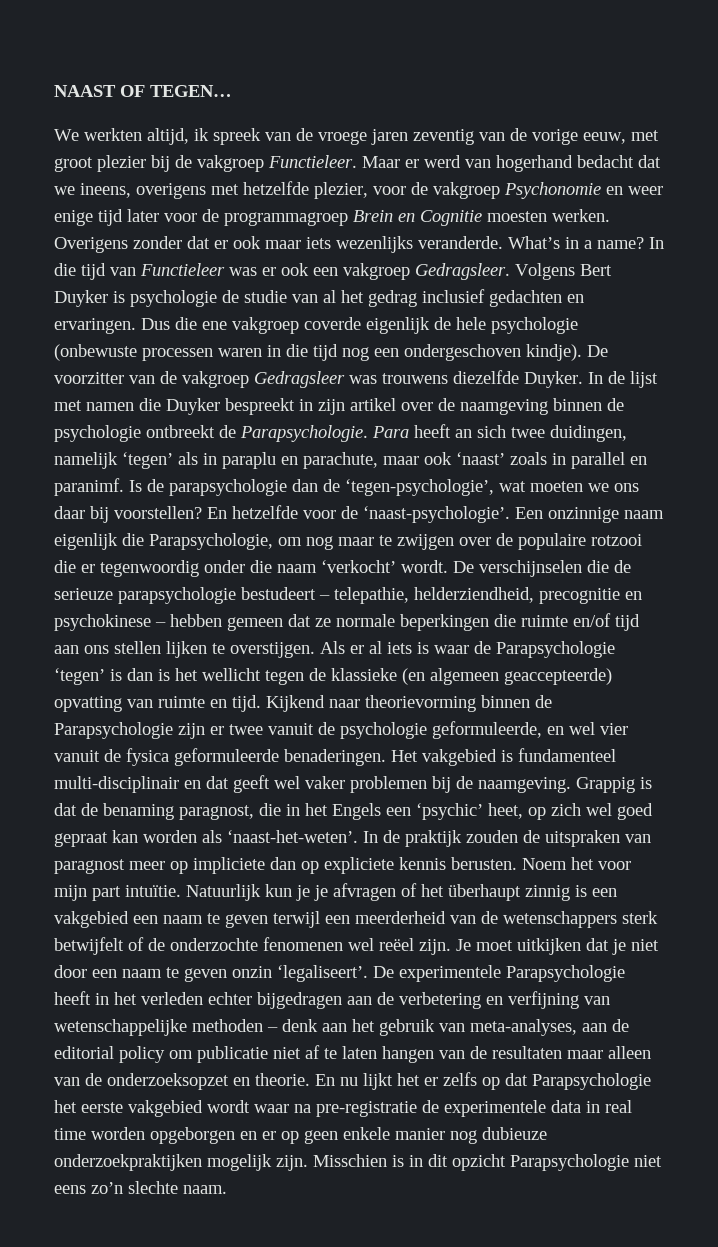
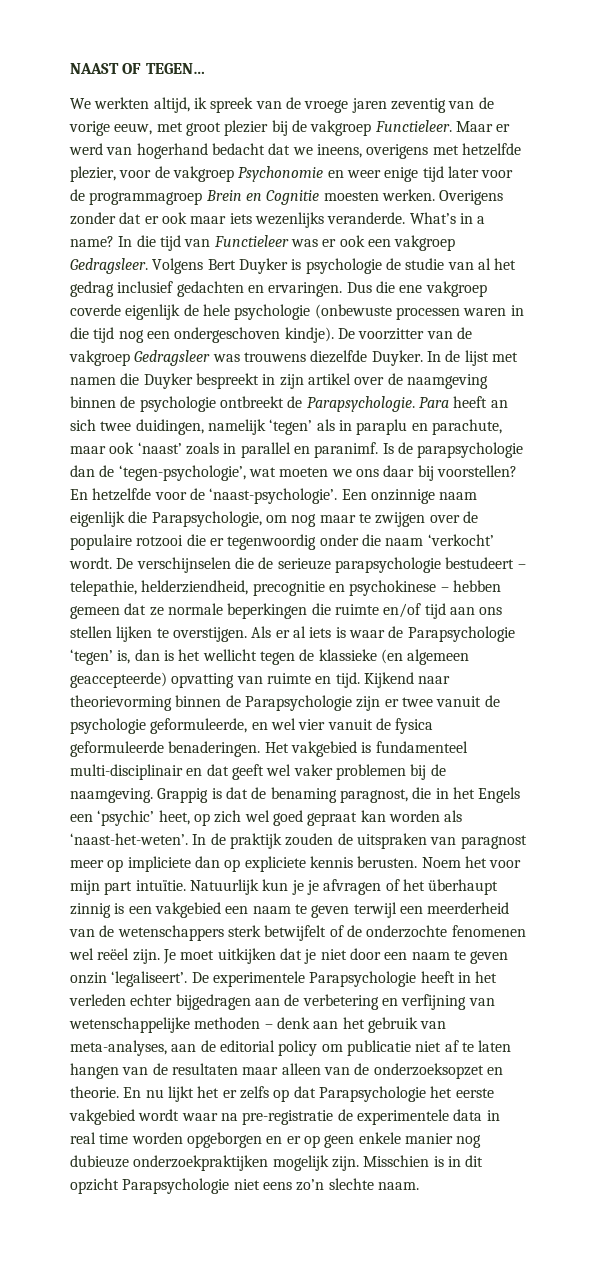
- Als er al iets is waar de Parapsychologie ‘tegen’ is dan is het wellicht tegen de klassieke (en algemeen geaccepteerde) opvatting van ruimte en tijd.
+ Als er al iets is waar de Parapsychologie ‘tegen’ is, dan is het wellicht tegen de klassieke (en algemeen geaccepteerde) opvatting van ruimte en tijd.

